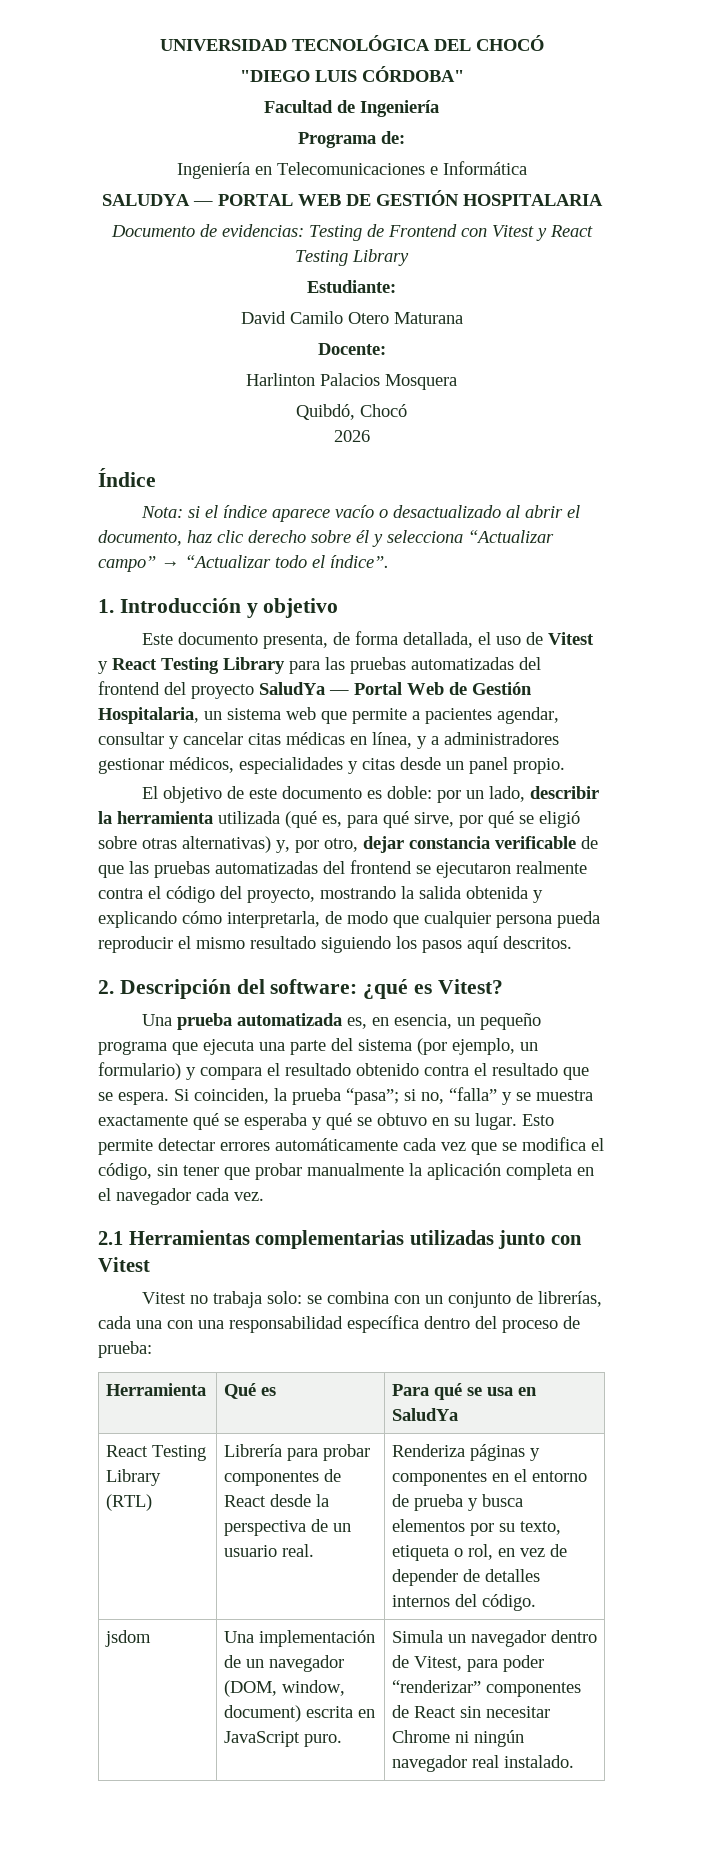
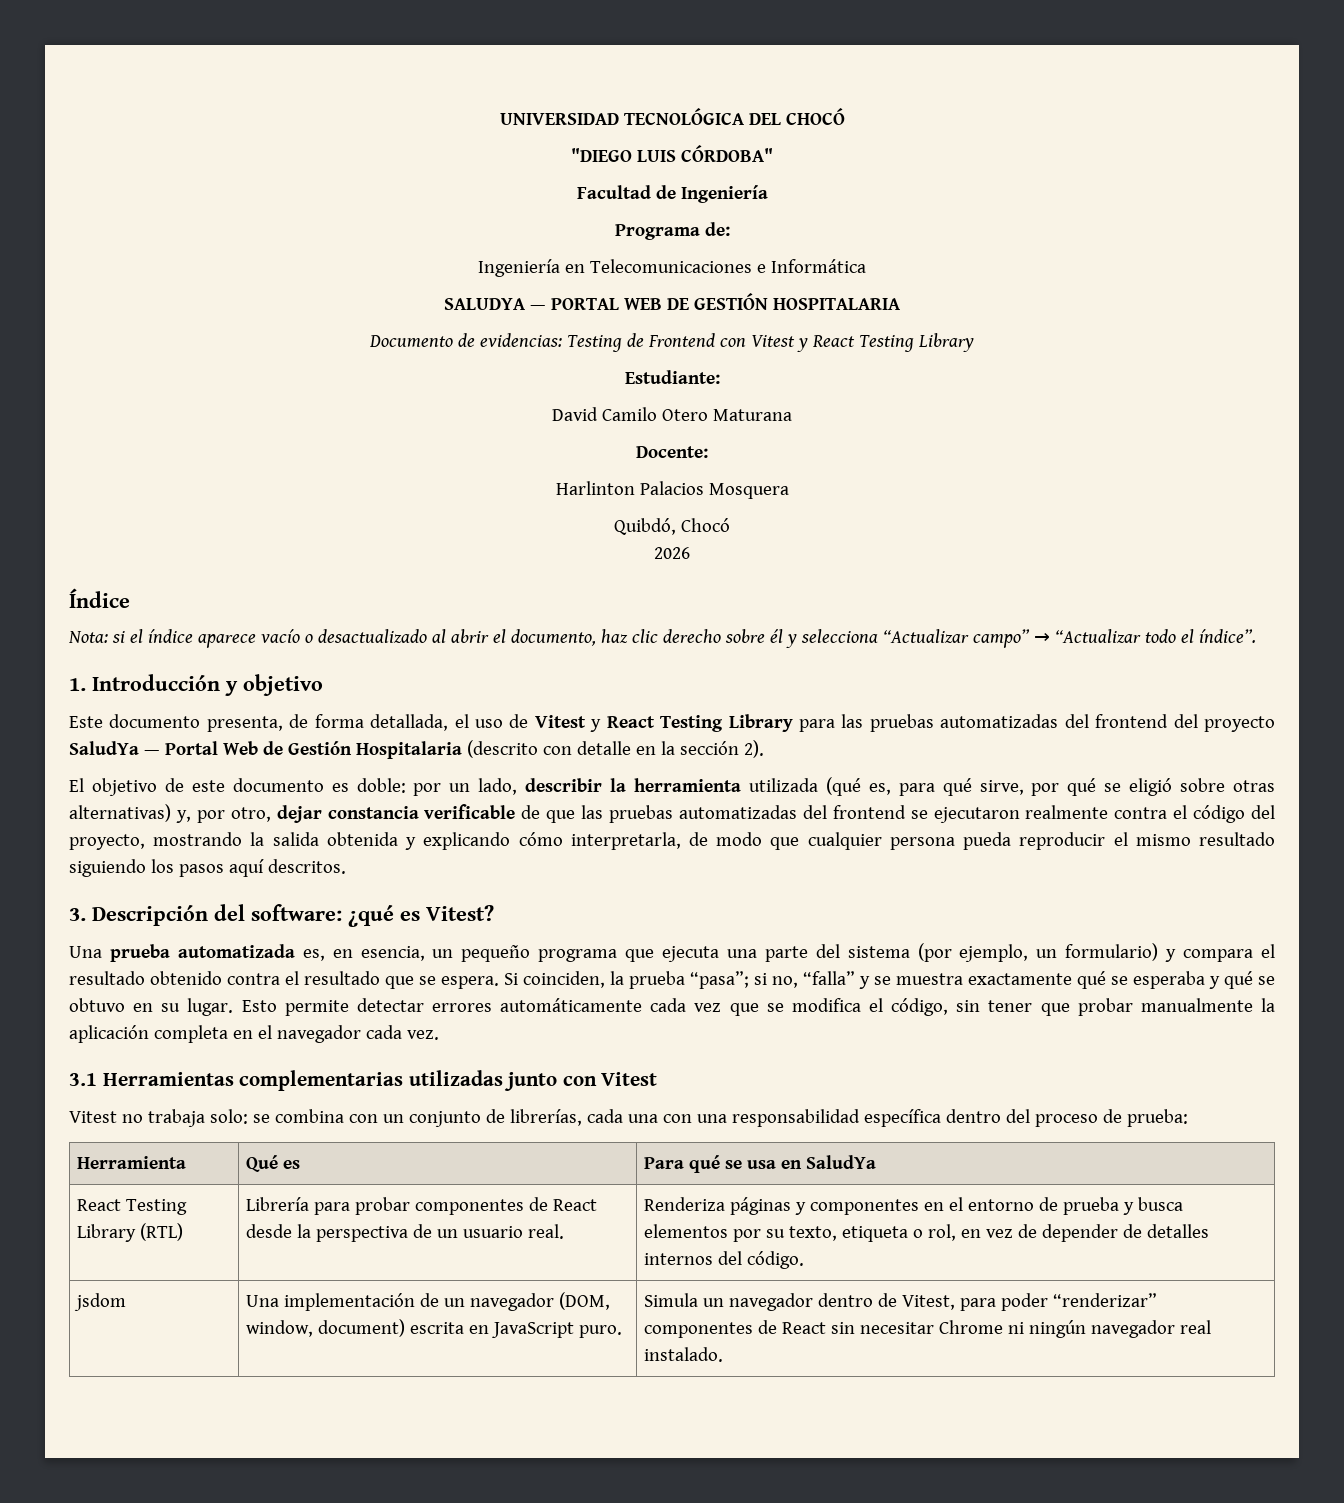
- Este documento presenta, de forma detallada, el uso de Vitest y React Testing Library para las pruebas automatizadas del frontend del proyecto SaludYa — Portal Web de Gestión Hospitalaria, un sistema web que permite a pacientes agendar, consultar y cancelar citas médicas en línea, y a administradores gestionar médicos, especialidades y citas desde un panel propio.
+ Este documento presenta, de forma detallada, el uso de Vitest y React Testing Library para las pruebas automatizadas del frontend del proyecto SaludYa — Portal Web de Gestión Hospitalaria (descrito con detalle en la sección 2).
- 2. Descripción del software: ¿qué es Vitest?
+ 3. Descripción del software: ¿qué es Vitest?
- 2.1 Herramientas complementarias utilizadas junto con Vitest
+ 3.1 Herramientas complementarias utilizadas junto con Vitest

